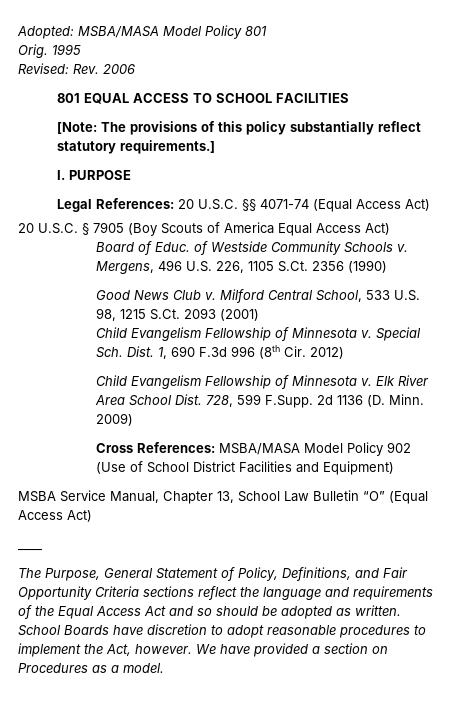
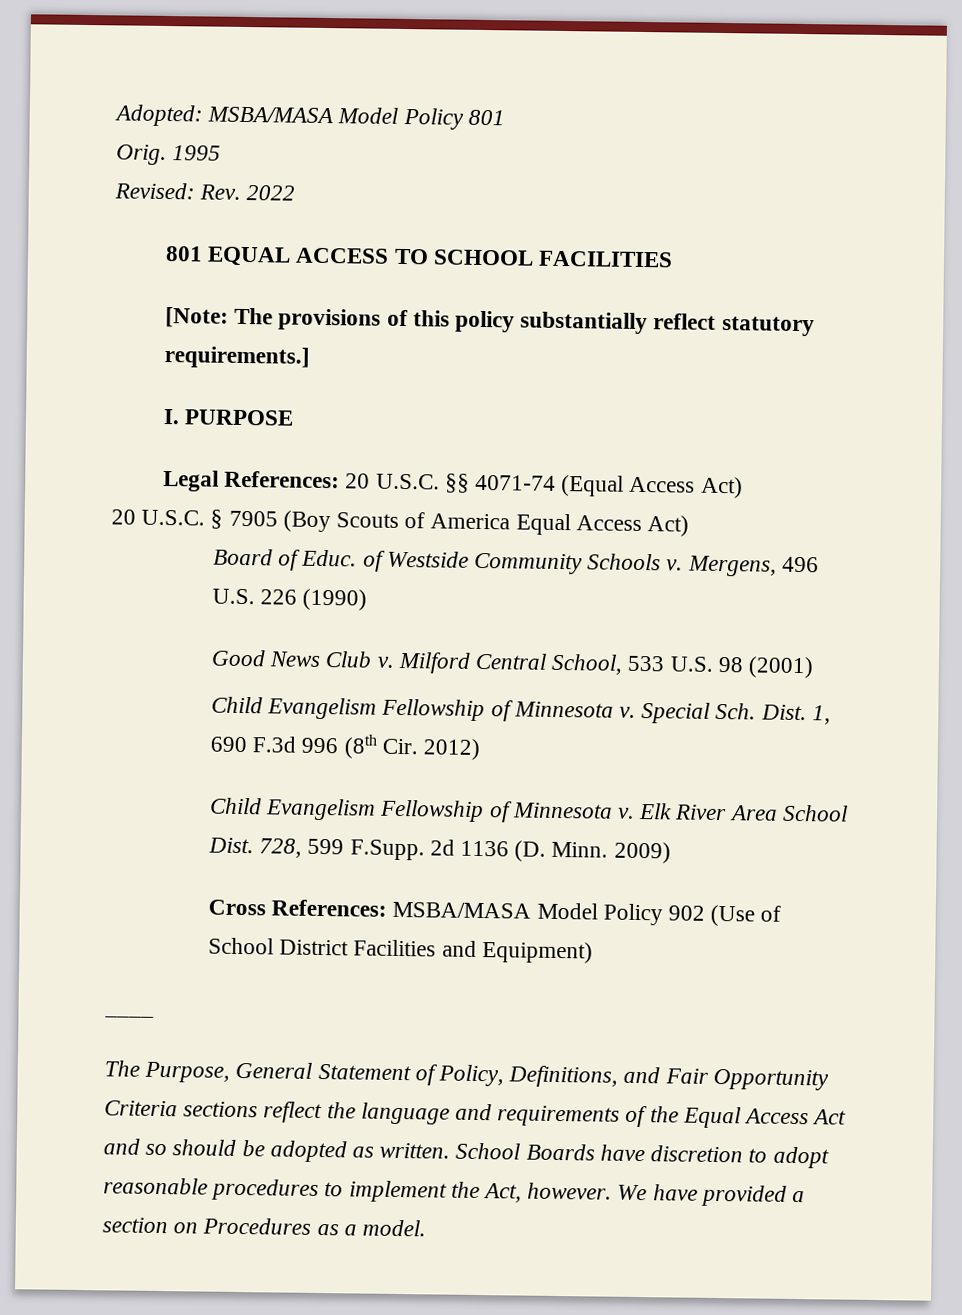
- Revised: Rev. 2006
+ Revised: Rev. 2022
- Mergens, 496 U.S. 226, 1105 S.Ct. 2356 (1990)
+ Mergens, 496 U.S. 226 (1990)
- Milford Central School, 533 U.S. 98, 1215 S.Ct. 2093 (2001)
+ Milford Central School, 533 U.S. 98 (2001)
- MSBA Service Manual, Chapter 13, School Law Bulletin “O” (Equal Access Act)

